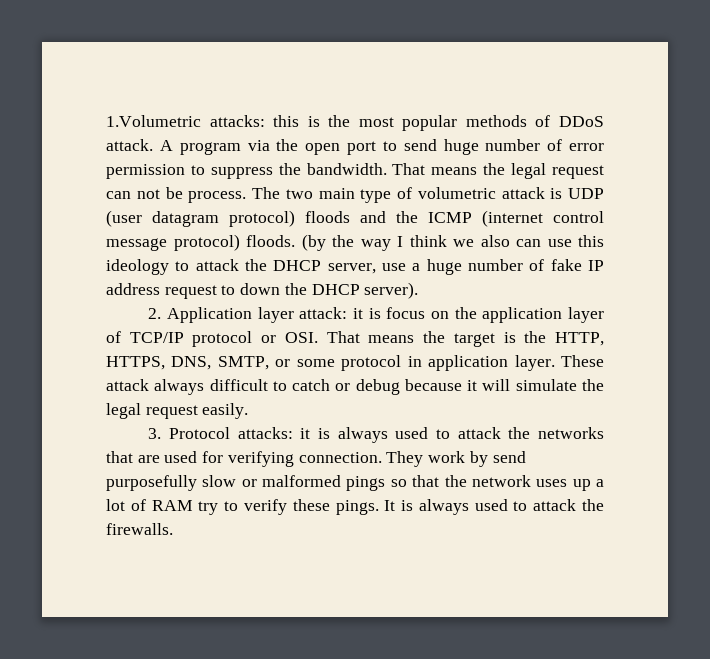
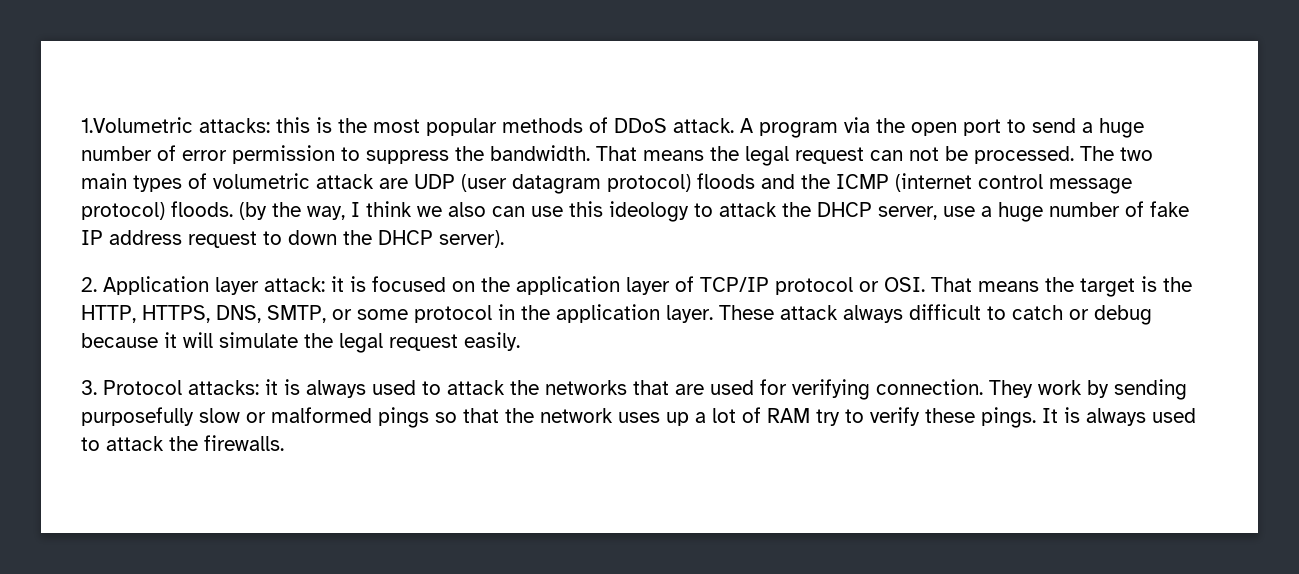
- A program via the open port to send huge number of error permission to suppress the bandwidth.
+ A program via the open port to send a huge number of error permission to suppress the bandwidth.
- That means the legal request can not be process.
+ That means the legal request can not be processed.
- The two main type of volumetric attack is UDP (user datagram protocol) floods and the ICMP (internet control message protocol) floods.
+ The two main types of volumetric attack are UDP (user datagram protocol) floods and the ICMP (internet control message protocol) floods.
- (by the way I think we also can use this ideology to attack the DHCP server, use a huge number of fake IP address request to down the DHCP server).
+ (by the way, I think we also can use this ideology to attack the DHCP server, use a huge number of fake IP address request to down the DHCP server).
- 2. Application layer attack: it is focus on the application layer of TCP/IP protocol or OSI. That means the target is the HTTP, HTTPS, DNS, SMTP, or some protocol in application layer.
+ 2. Application layer attack: it is focused on the application layer of TCP/IP protocol or OSI. That means the target is the HTTP, HTTPS, DNS, SMTP, or some protocol in the application layer.
- They work by send purposefully slow or malformed pings so that the network uses up a lot of RAM try to verify these pings.
+ They work by sending purposefully slow or malformed pings so that the network uses up a lot of RAM try to verify these pings.

